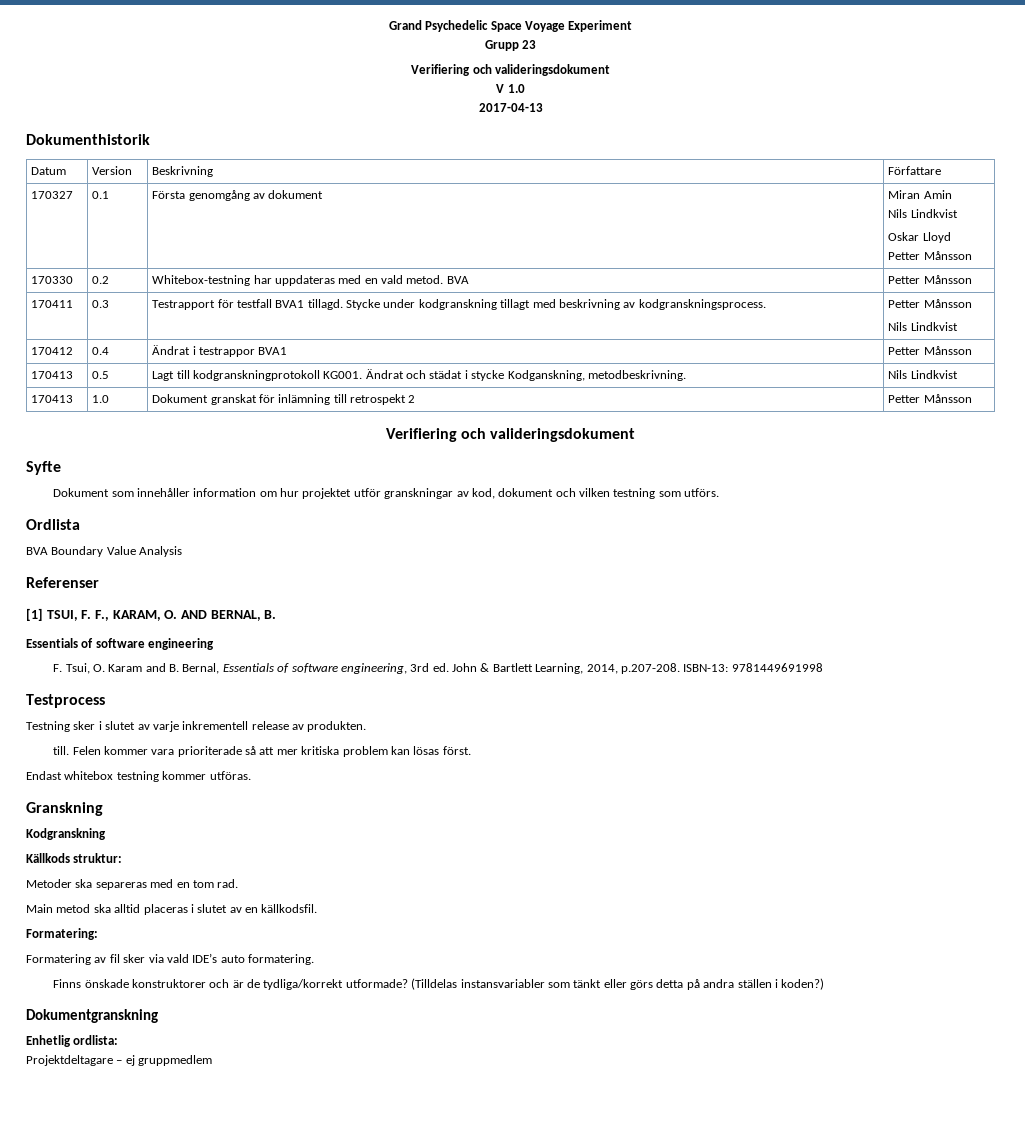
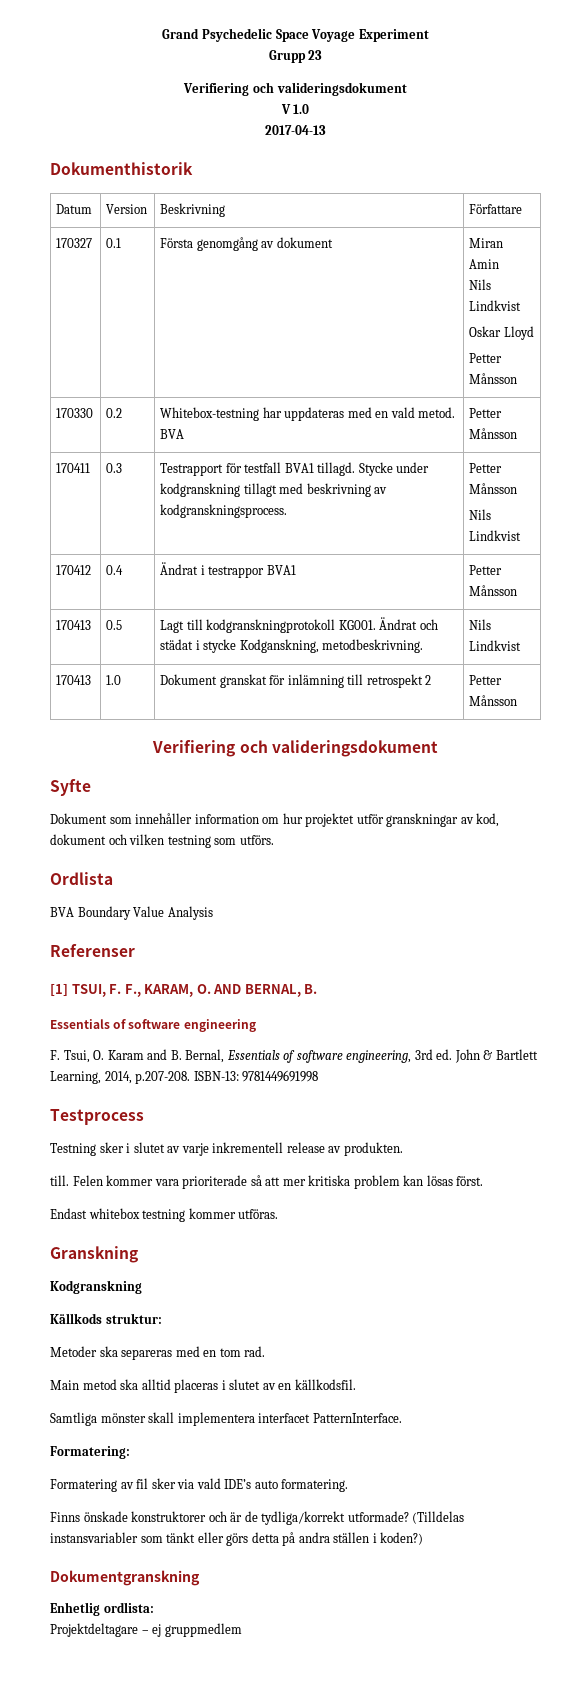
+ Samtliga mönster skall implementera interfacet PatternInterface.

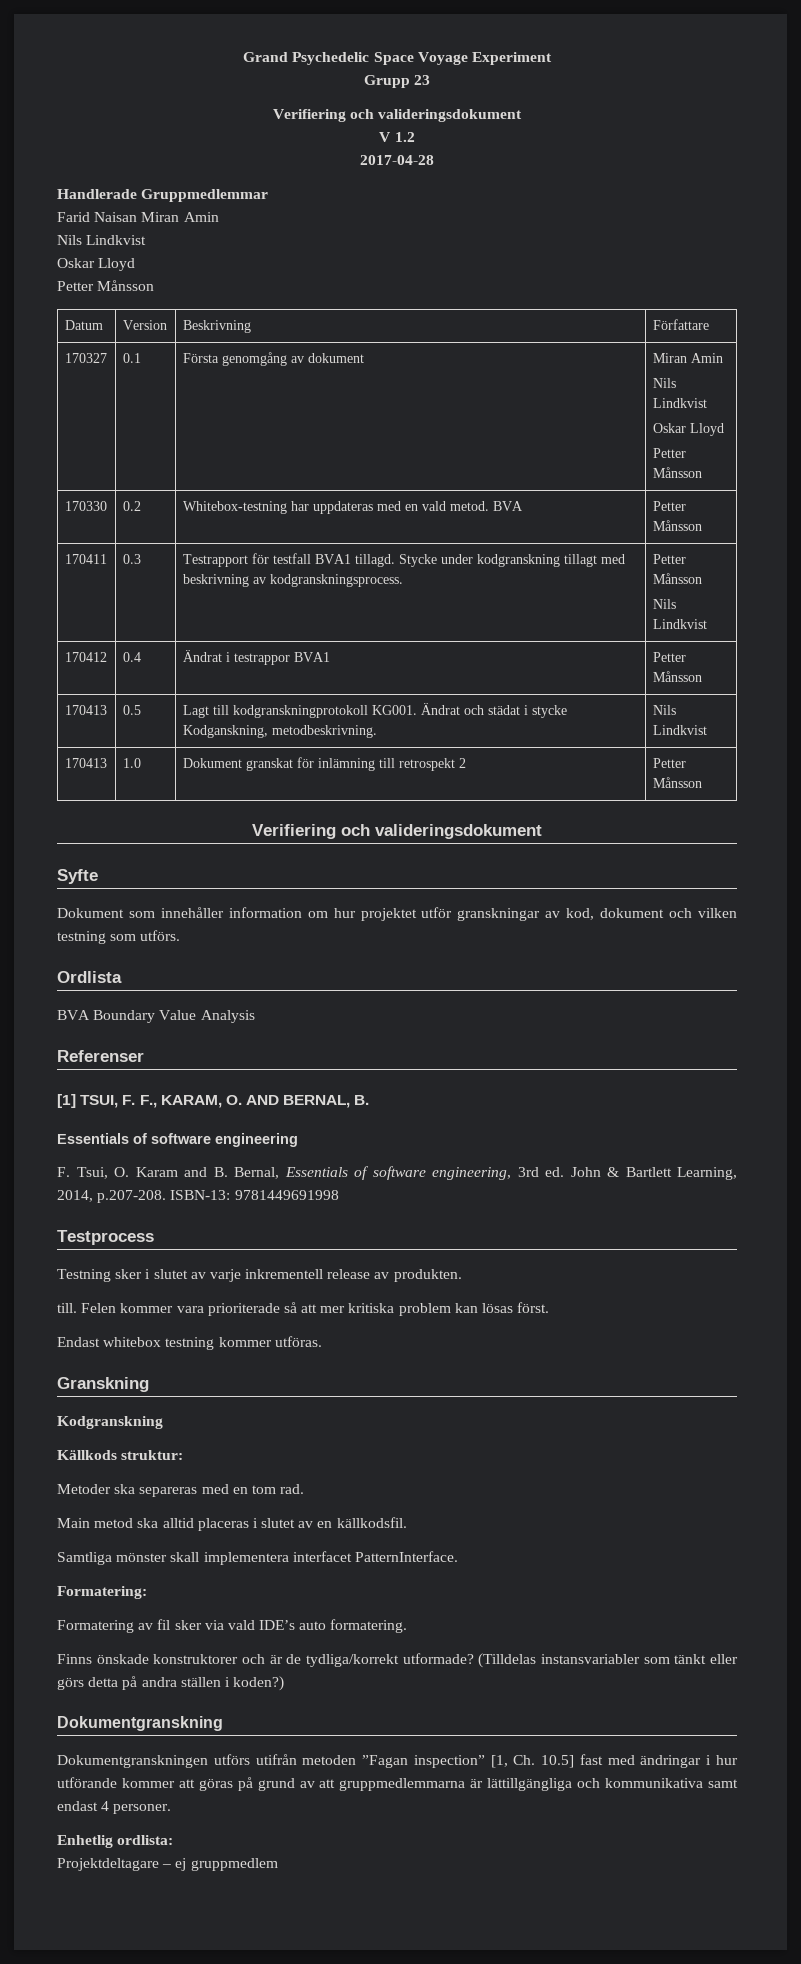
- V 1.0
- 2017-04-13
- Dokumenthistorik
+ V 1.2
+ 2017-04-28
+ Handlerade Gruppmedlemmar
+ Farid Naisan Miran Amin
+ Nils Lindkvist
+ Oskar Lloyd
+ Petter Månsson
+ Dokumentgranskningen utförs utifrån metoden ”Fagan inspection” [1, Ch. 10.5] fast med ändringar i hur utförande kommer att göras på grund av att gruppmedlemmarna är lättillgängliga och kommunikativa samt endast 4 personer.

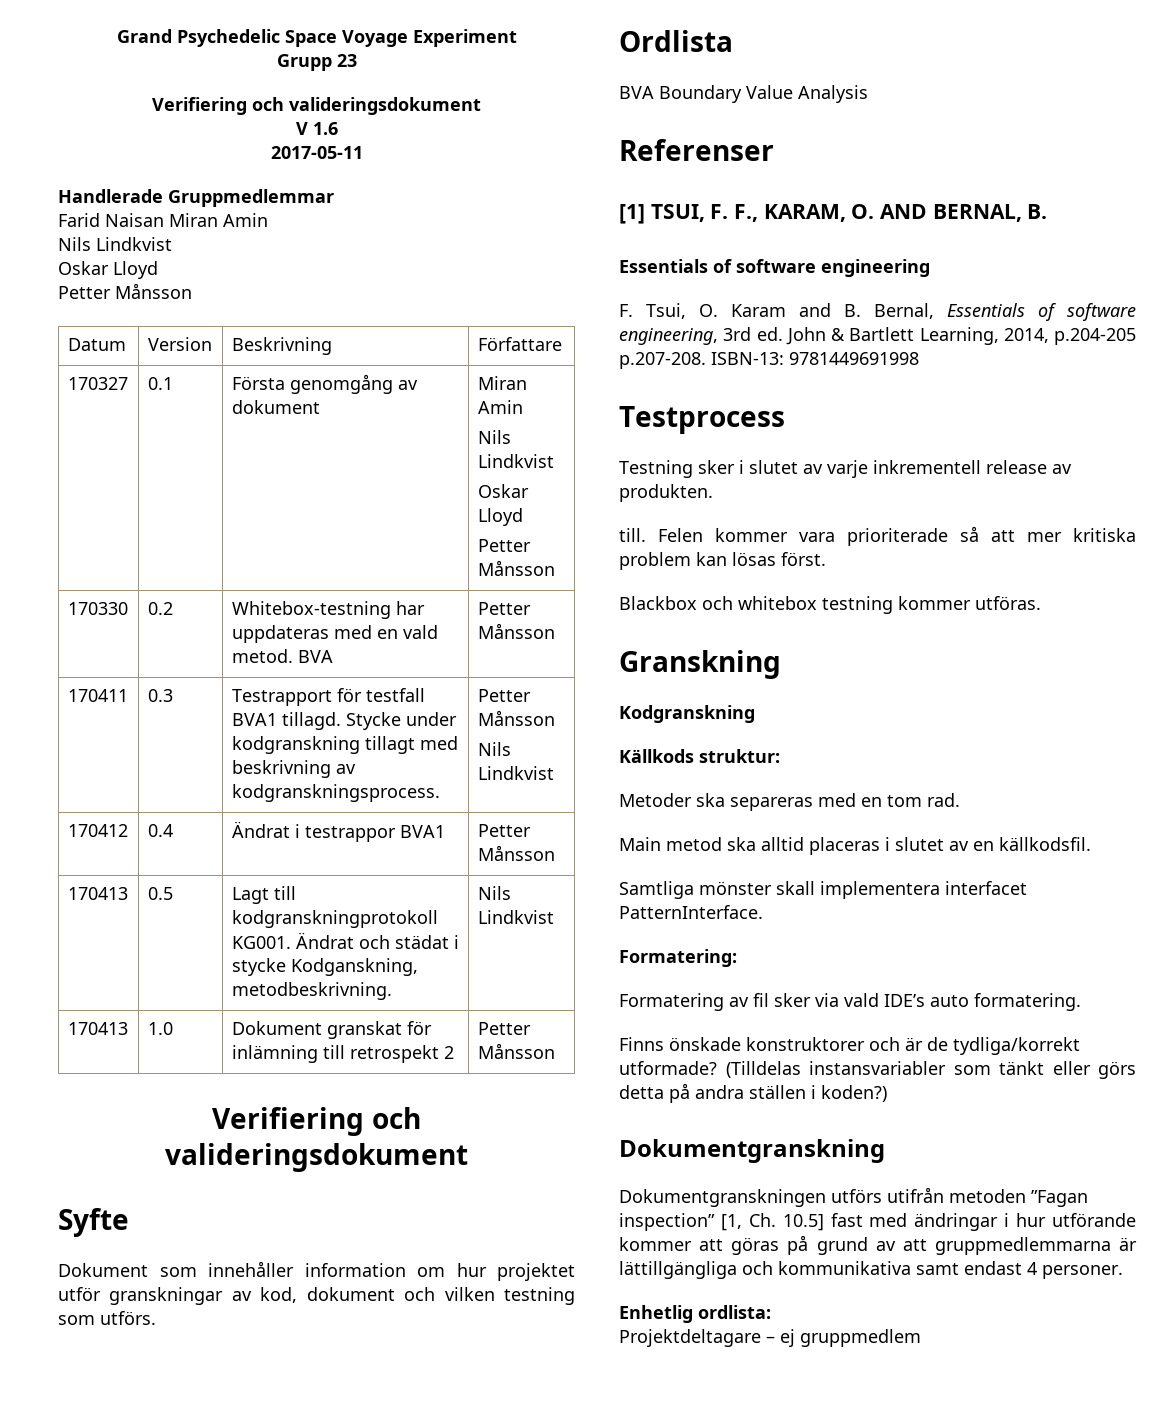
- V 1.2
- 2017-04-28
+ V 1.6
+ 2017-05-11
- F. Tsui, O. Karam and B. Bernal, Essentials of software engineering, 3rd ed. John & Bartlett Learning, 2014, p.207-208. ISBN-13: 9781449691998
+ F. Tsui, O. Karam and B. Bernal, Essentials of software engineering, 3rd ed. John & Bartlett Learning, 2014, p.204-205 p.207-208. ISBN-13: 9781449691998
- Endast whitebox testning kommer utföras.
+ Blackbox och whitebox testning kommer utföras.

